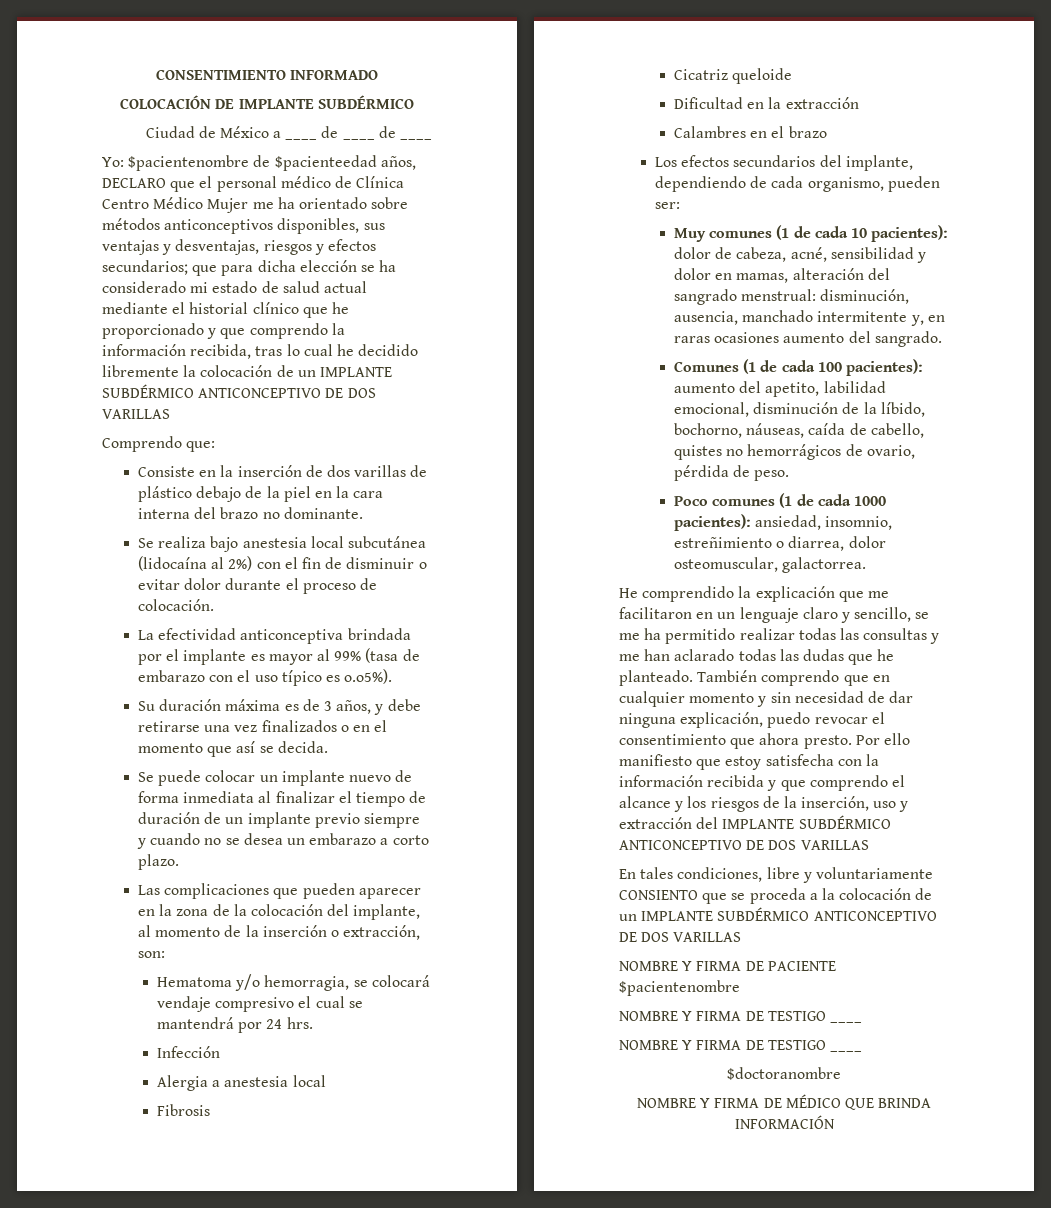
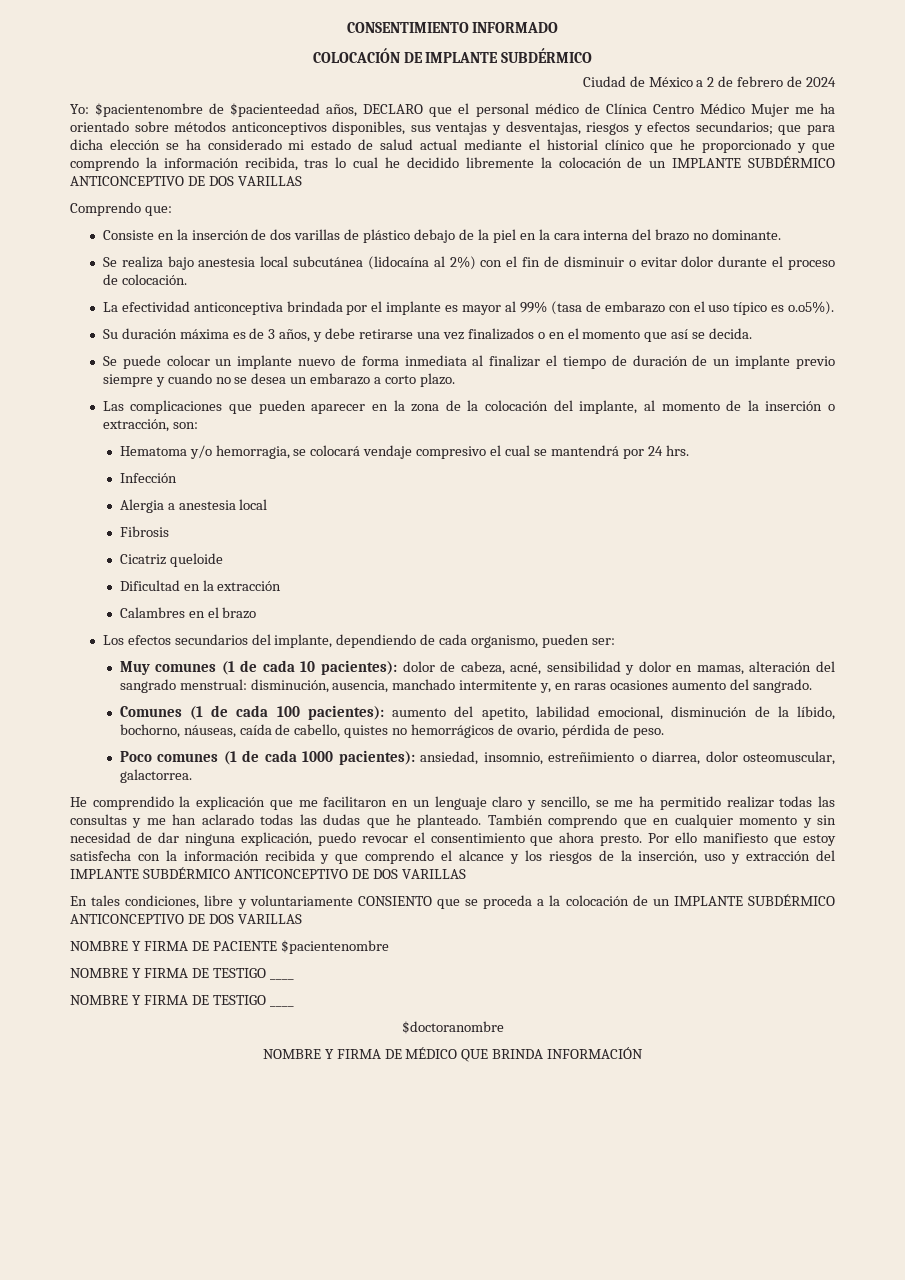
- Ciudad de México a ____ de ____ de ____
+ Ciudad de México a 2 de febrero de 2024

